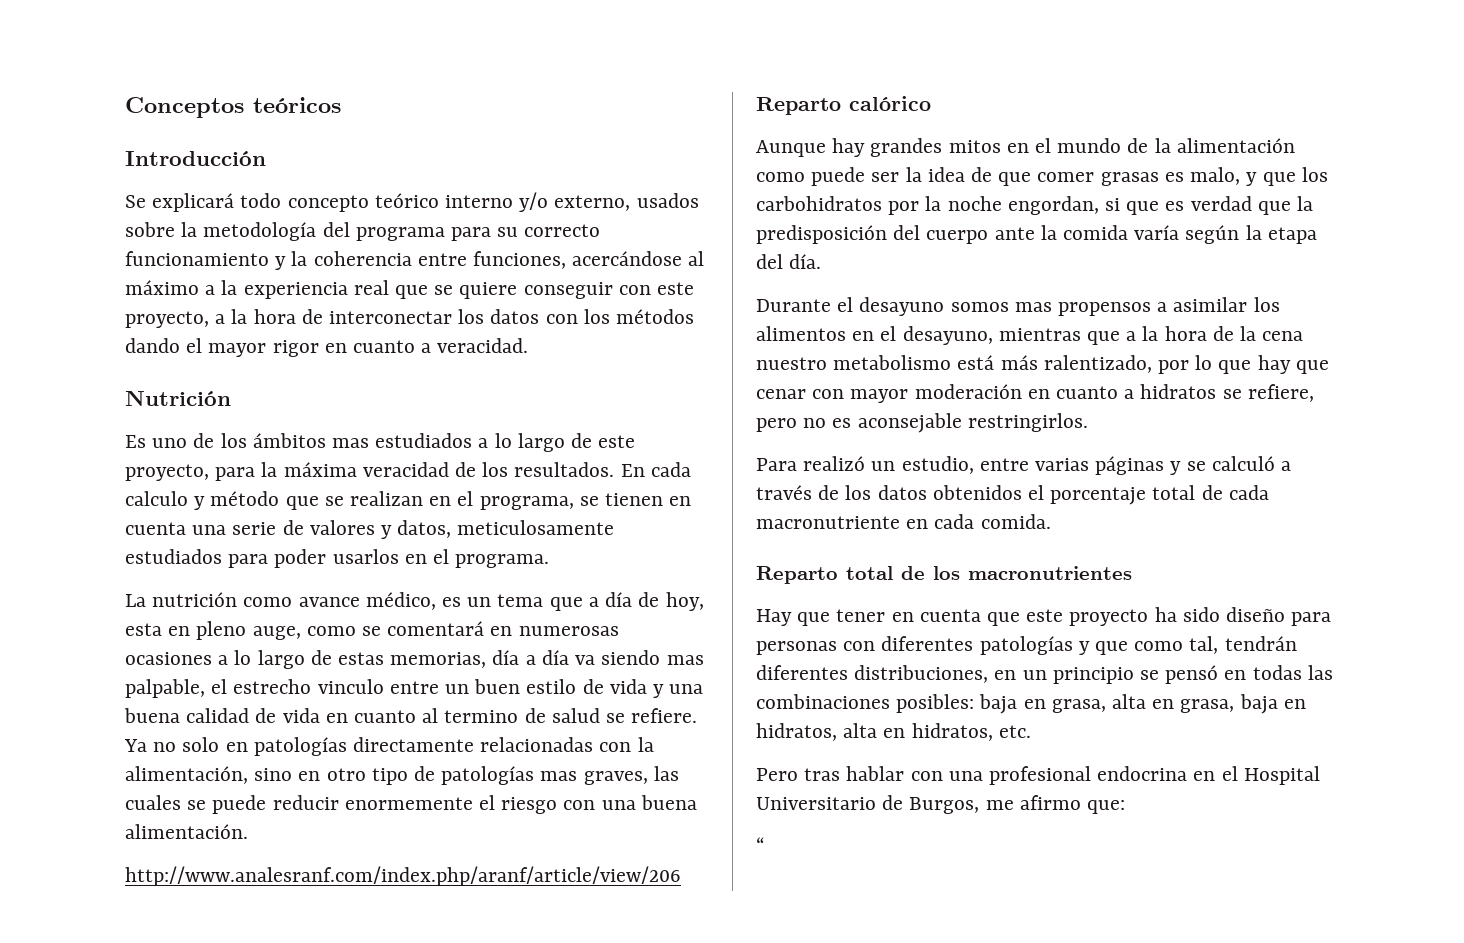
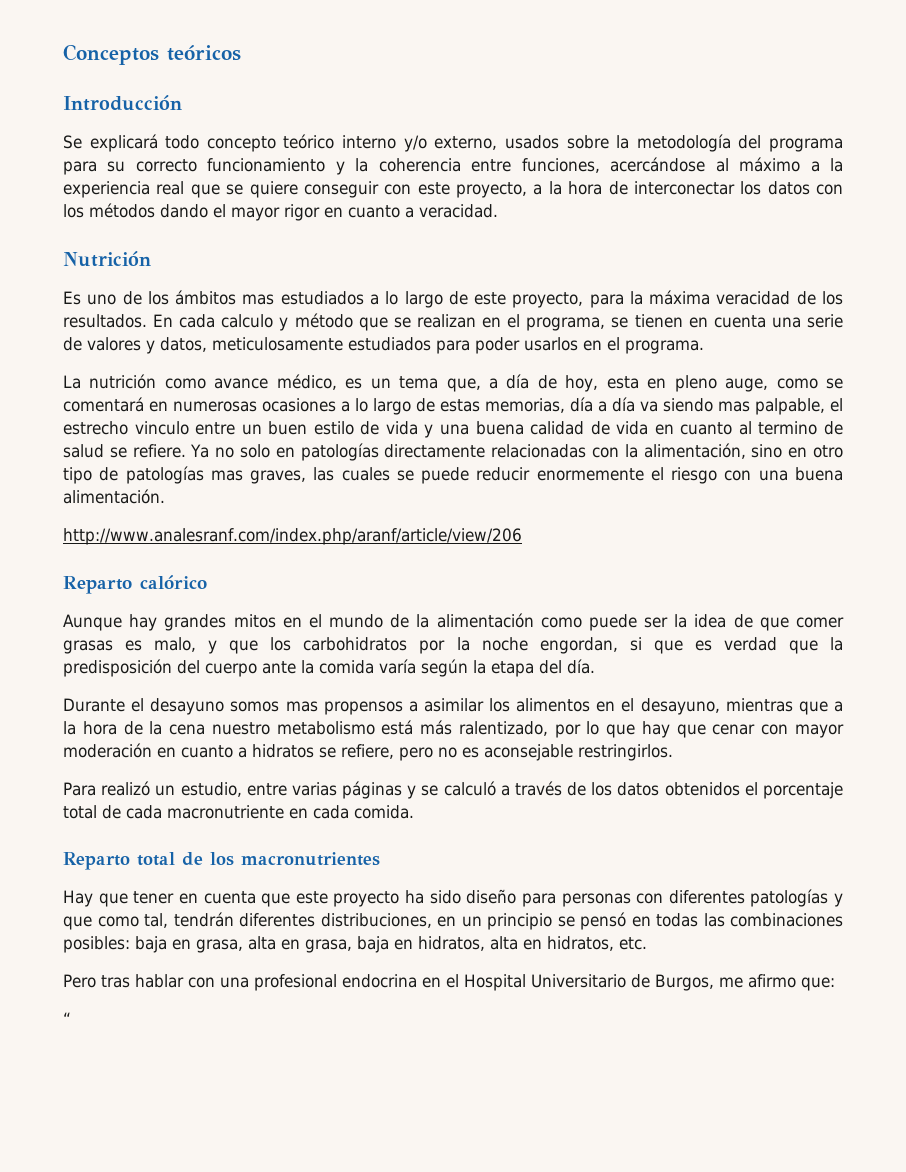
- La nutrición como avance médico, es un tema que a día de hoy, esta en pleno auge, como se comentará en numerosas ocasiones a lo largo de estas memorias, día a día va siendo mas palpable, el estrecho vinculo entre un buen estilo de vida y una buena calidad de vida en cuanto al termino de salud se refiere.
+ La nutrición como avance médico, es un tema que, a día de hoy, esta en pleno auge, como se comentará en numerosas ocasiones a lo largo de estas memorias, día a día va siendo mas palpable, el estrecho vinculo entre un buen estilo de vida y una buena calidad de vida en cuanto al termino de salud se refiere.

